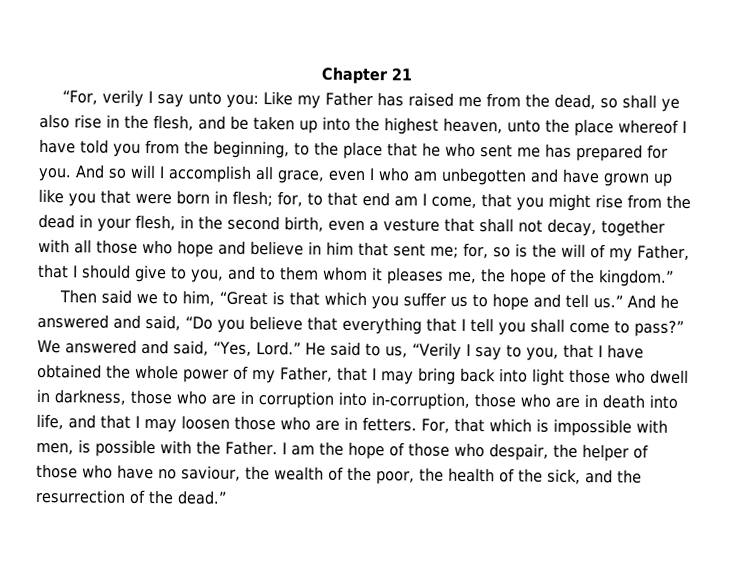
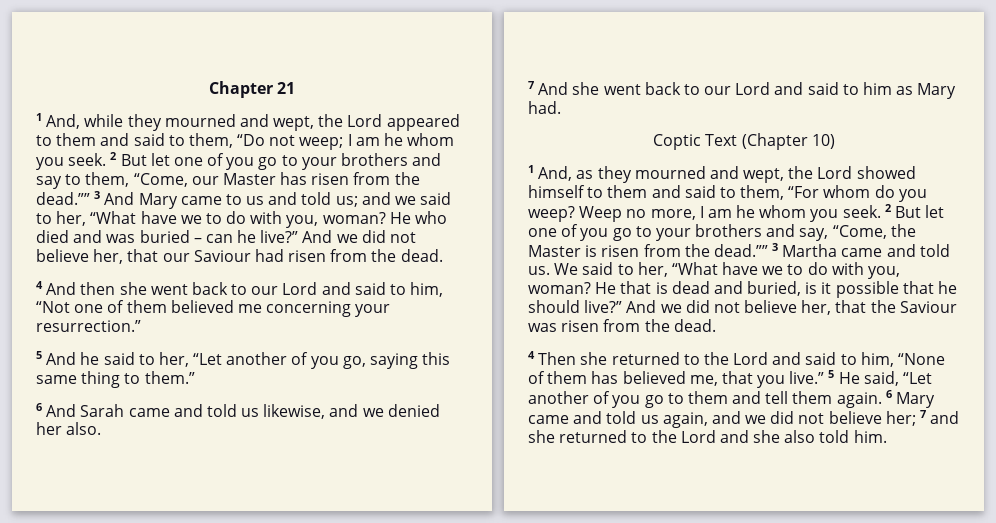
- “For, verily I say unto you: Like my Father has raised me from the dead, so shall ye also rise in the flesh, and be taken up into the highest heaven, unto the place whereof I have told you from the beginning, to the place that he who sent me has prepared for you. And so will I accomplish all grace, even I who am unbegotten and have grown up like you that were born in flesh; for, to that end am I come, that you might rise from the dead in your flesh, in the second birth, even a vesture that shall not decay, together with all those who hope and believe in him that sent me; for, so is the will of my Father, that I should give to you, and to them whom it pleases me, the hope of the kingdom.”
- Then said we to him, “Great is that which you suffer us to hope and tell us.” And he answered and said, “Do you believe that everything that I tell you shall come to pass?” We answered and said, “Yes, Lord.” He said to us, “Verily I say to you, that I have obtained the whole power of my Father, that I may bring back into light those who dwell in darkness, those who are in corruption into in-corruption, those who are in death into life, and that I may loosen those who are in fetters. For, that which is impossible with men, is possible with the Father. I am the hope of those who despair, the helper of those who have no saviour, the wealth of the poor, the health of the sick, and the resurrection of the dead.”
+ 1 And, while they mourned and wept, the Lord appeared to them and said to them, “Do not weep; I am he whom you seek. 2 But let one of you go to your brothers and say to them, “Come, our Master has risen from the dead.”” 3 And Mary came to us and told us; and we said to her, “What have we to do with you, woman? He who died and was buried – can he live?” And we did not believe her, that our Saviour had risen from the dead.
+ 4 And then she went back to our Lord and said to him, “Not one of them believed me concerning your resurrection.”
+ 5 And he said to her, “Let another of you go, saying this same thing to them.”
+ 6 And Sarah came and told us likewise, and we denied her also.
+ 7 And she went back to our Lord and said to him as Mary had.
+ Coptic Text (Chapter 10)
+ 1 And, as they mourned and wept, the Lord showed himself to them and said to them, “For whom do you weep? Weep no more, I am he whom you seek. 2 But let one of you go to your brothers and say, “Come, the Master is risen from the dead.”” 3 Martha came and told us. We said to her, “What have we to do with you, woman? He that is dead and buried, is it possible that he should live?” And we did not believe her, that the Saviour was risen from the dead.
+ 4 Then she returned to the Lord and said to him, “None of them has believed me, that you live.” 5 He said, “Let another of you go to them and tell them again. 6 Mary came and told us again, and we did not believe her; 7 and she returned to the Lord and she also told him.

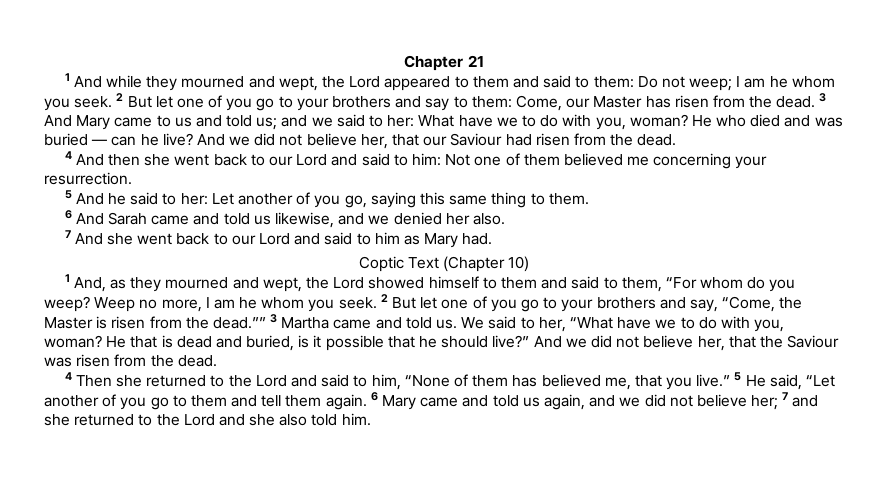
- 1 And, while they mourned and wept, the Lord appeared to them and said to them, “Do not weep; I am he whom you seek.
+ 1 And while they mourned and wept, the Lord appeared to them and said to them: Do not weep; I am he whom you seek.
- 2 But let one of you go to your brothers and say to them, “Come, our Master has risen from the dead.””
+ 2 But let one of you go to your brothers and say to them: Come, our Master has risen from the dead.
- 3 And Mary came to us and told us; and we said to her, “What have we to do with you, woman?
+ 3 And Mary came to us and told us; and we said to her: What have we to do with you, woman?
- He who died and was buried – can he live?”
+ He who died and was buried — can he live?
- 4 And then she went back to our Lord and said to him, “Not one of them believed me concerning your resurrection.”
+ 4 And then she went back to our Lord and said to him: Not one of them believed me concerning your resurrection.
- 5 And he said to her, “Let another of you go, saying this same thing to them.”
+ 5 And he said to her: Let another of you go, saying this same thing to them.

